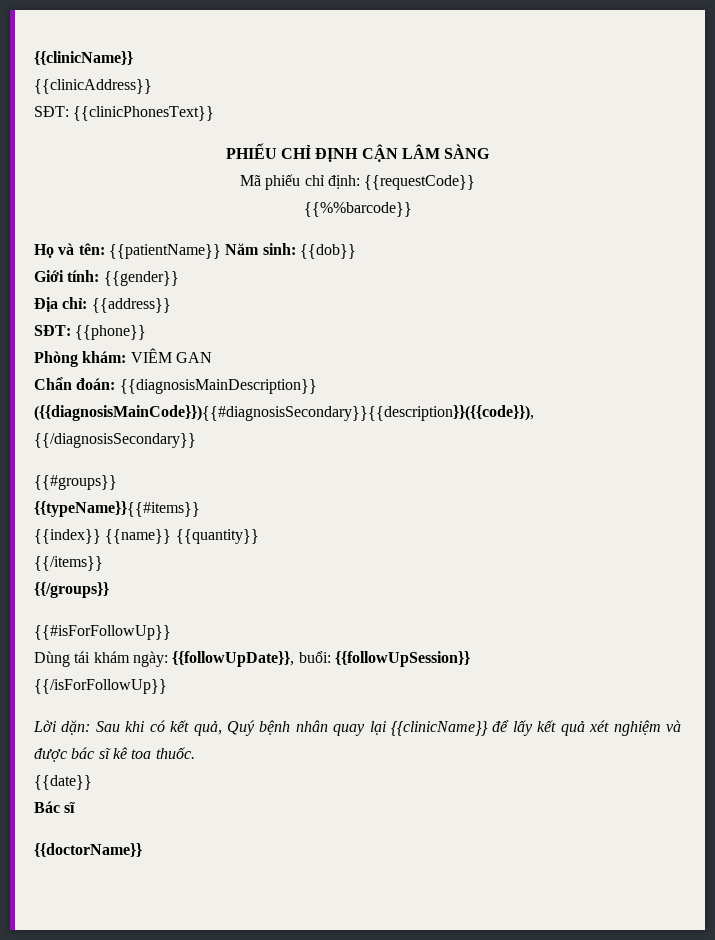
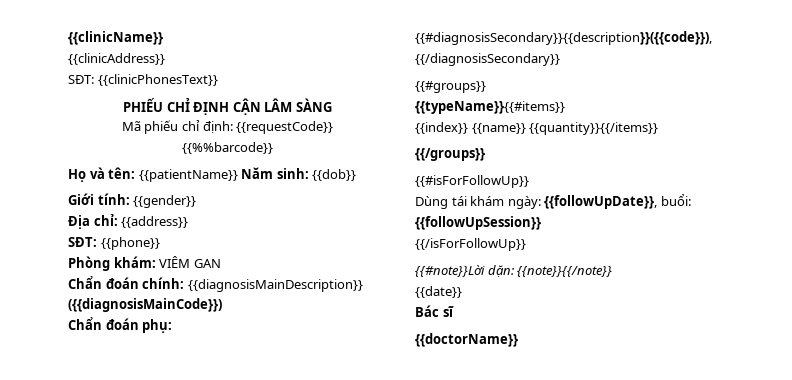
- Chẩn đoán: {{diagnosisMainDescription}} ({{diagnosisMainCode}}){{#diagnosisSecondary}}{{description}}({{code}}), {{/diagnosisSecondary}}
+ Chẩn đoán chính: {{diagnosisMainDescription}} ({{diagnosisMainCode}})
+ Chẩn đoán phụ: {{#diagnosisSecondary}}{{description}}({{code}}), {{/diagnosisSecondary}}
- {{index}} {{name}} {{quantity}}
- {{/items}}
+ {{index}} {{name}} {{quantity}}{{/items}}
- Lời dặn: Sau khi có kết quả, Quý bệnh nhân quay lại {{clinicName}} để lấy kết quả xét nghiệm và được bác sĩ kê toa thuốc.
+ {{#note}}Lời dặn: {{note}}{{/note}}

